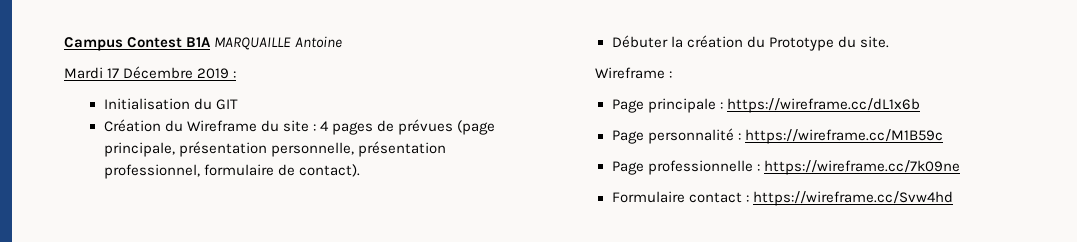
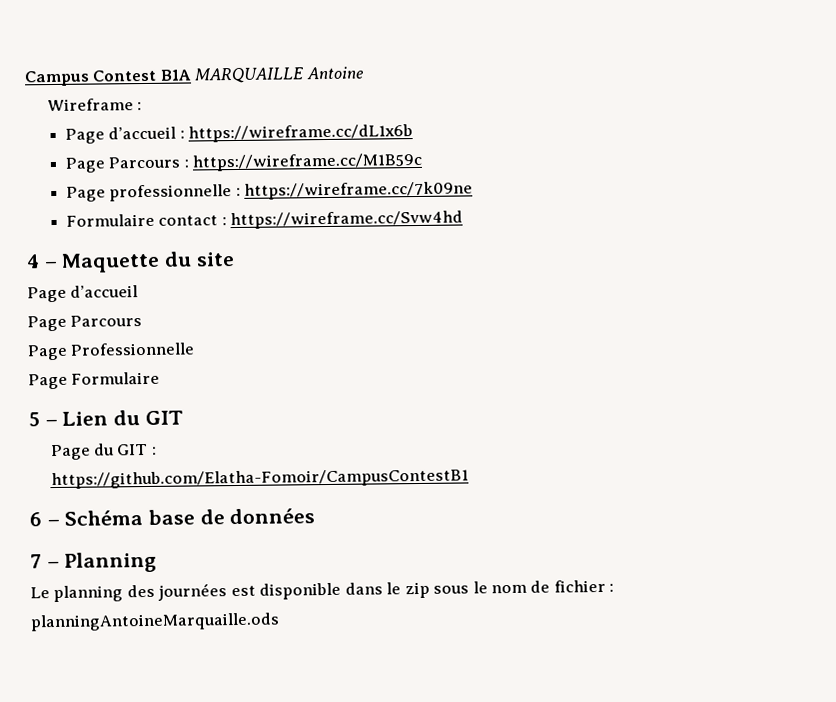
- Mardi 17 Décembre 2019 :
- Initialisation du GIT
- Création du Wireframe du site : 4 pages de prévues (page principale, présentation personnelle, présentation professionnel, formulaire de contact).
- Débuter la création du Prototype du site.
- Page principale : https://wireframe.cc/dL1x6b
+ Page d’accueil : https://wireframe.cc/dL1x6b
- Page personnalité : https://wireframe.cc/M1B59c
+ Page Parcours : https://wireframe.cc/M1B59c
+ 4 – Maquette du site
+ Page d’accueil
+ Page Parcours
+ Page Professionnelle
+ Page Formulaire
+ 5 – Lien du GIT
+ Page du GIT :
+ https://github.com/Elatha-Fomoir/CampusContestB1
+ 6 – Schéma base de données
+ 7 – Planning
+ Le planning des journées est disponible dans le zip sous le nom de fichier :
+ planningAntoineMarquaille.ods

